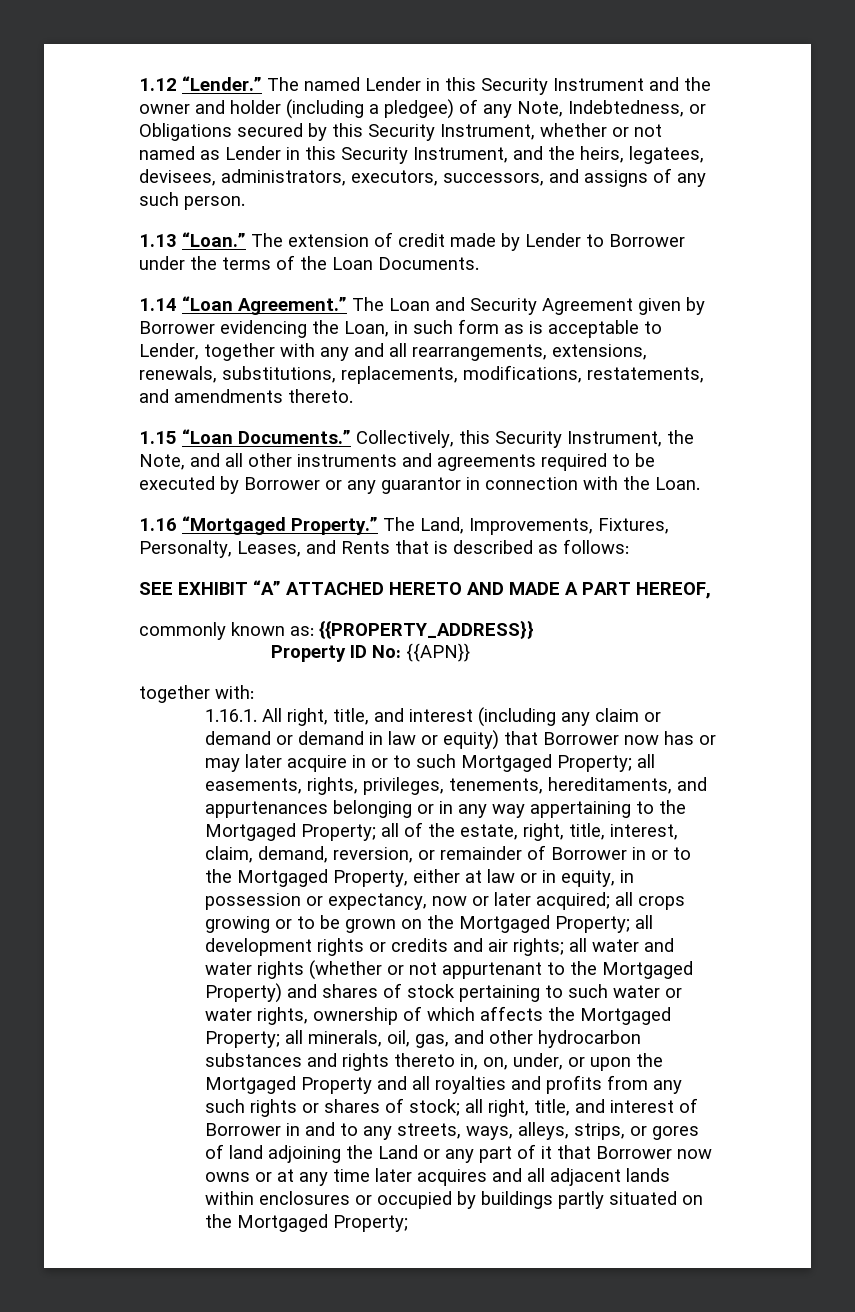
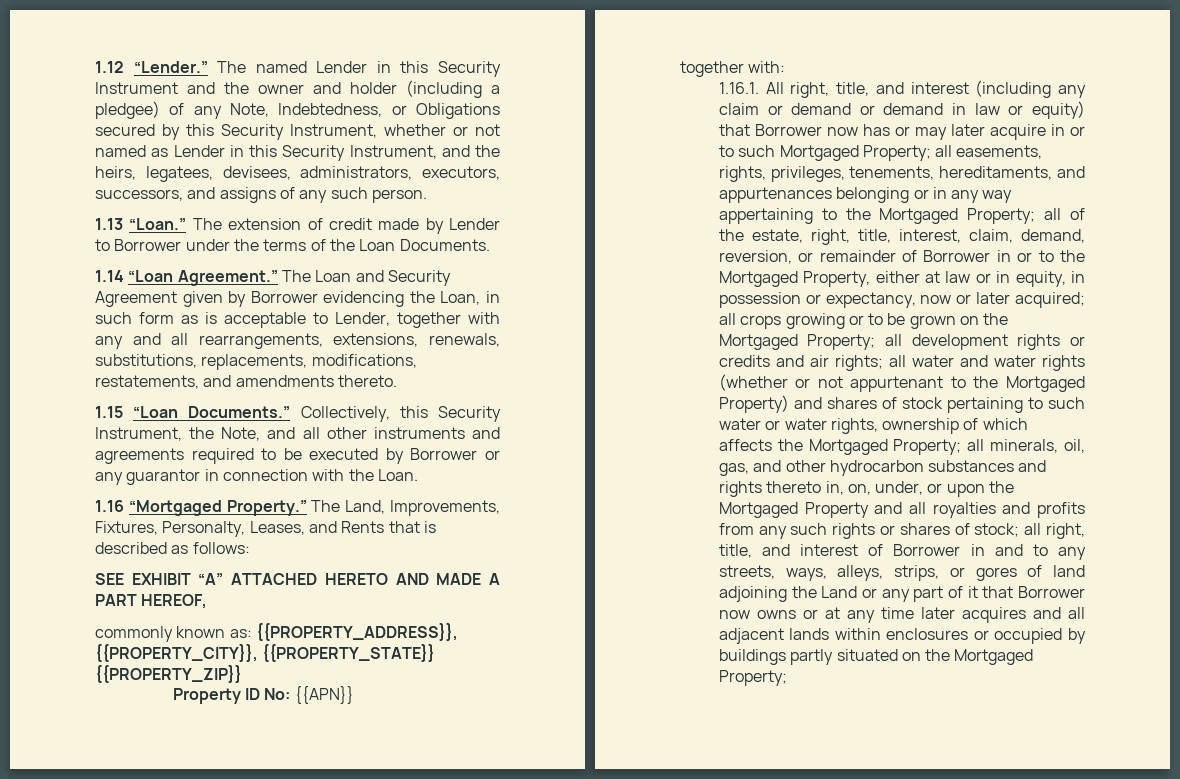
- commonly known as: {{PROPERTY_ADDRESS}}
+ commonly known as: {{PROPERTY_ADDRESS}}, {{PROPERTY_CITY}}, {{PROPERTY_STATE}} {{PROPERTY_ZIP}}

